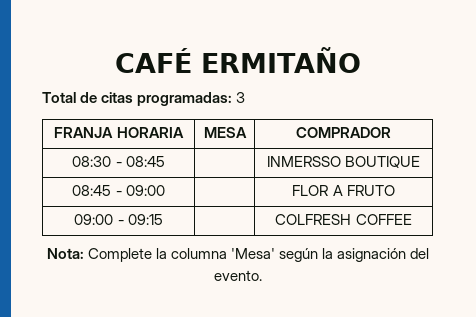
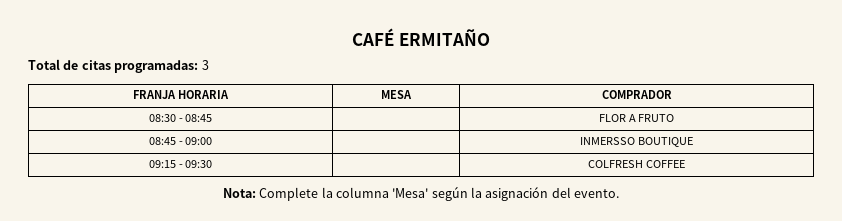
- 08:30 - 08:45 | | INMERSSO BOUTIQUE
+ 08:30 - 08:45 | | FLOR A FRUTO
- 08:45 - 09:00 | | FLOR A FRUTO
- 09:00 - 09:15 | | COLFRESH COFFEE
+ 08:45 - 09:00 | | INMERSSO BOUTIQUE
+ 09:15 - 09:30 | | COLFRESH COFFEE

